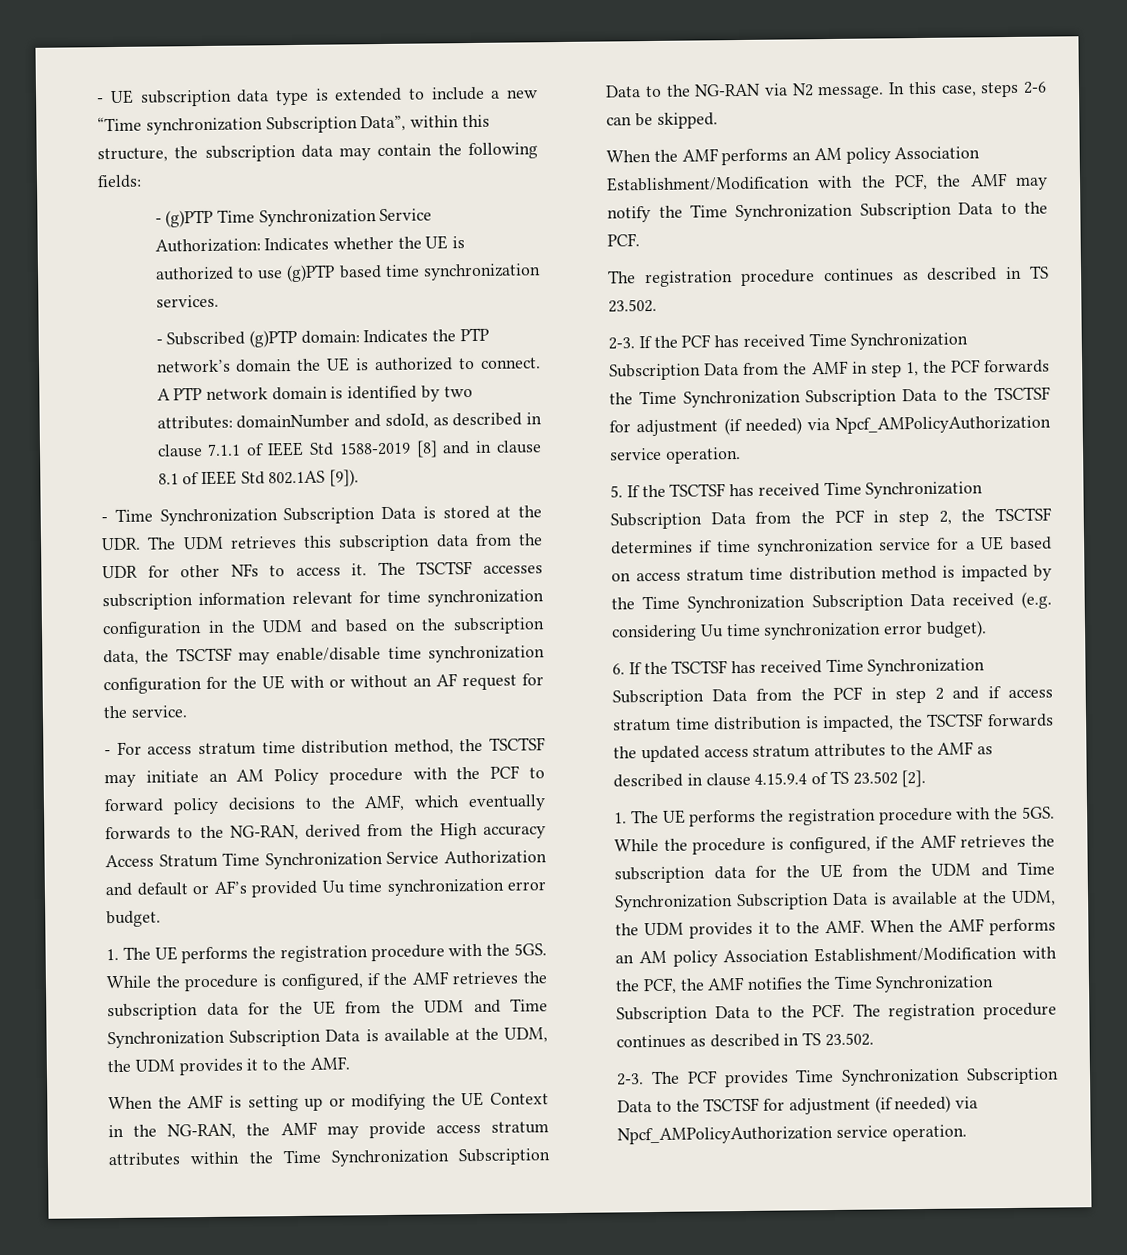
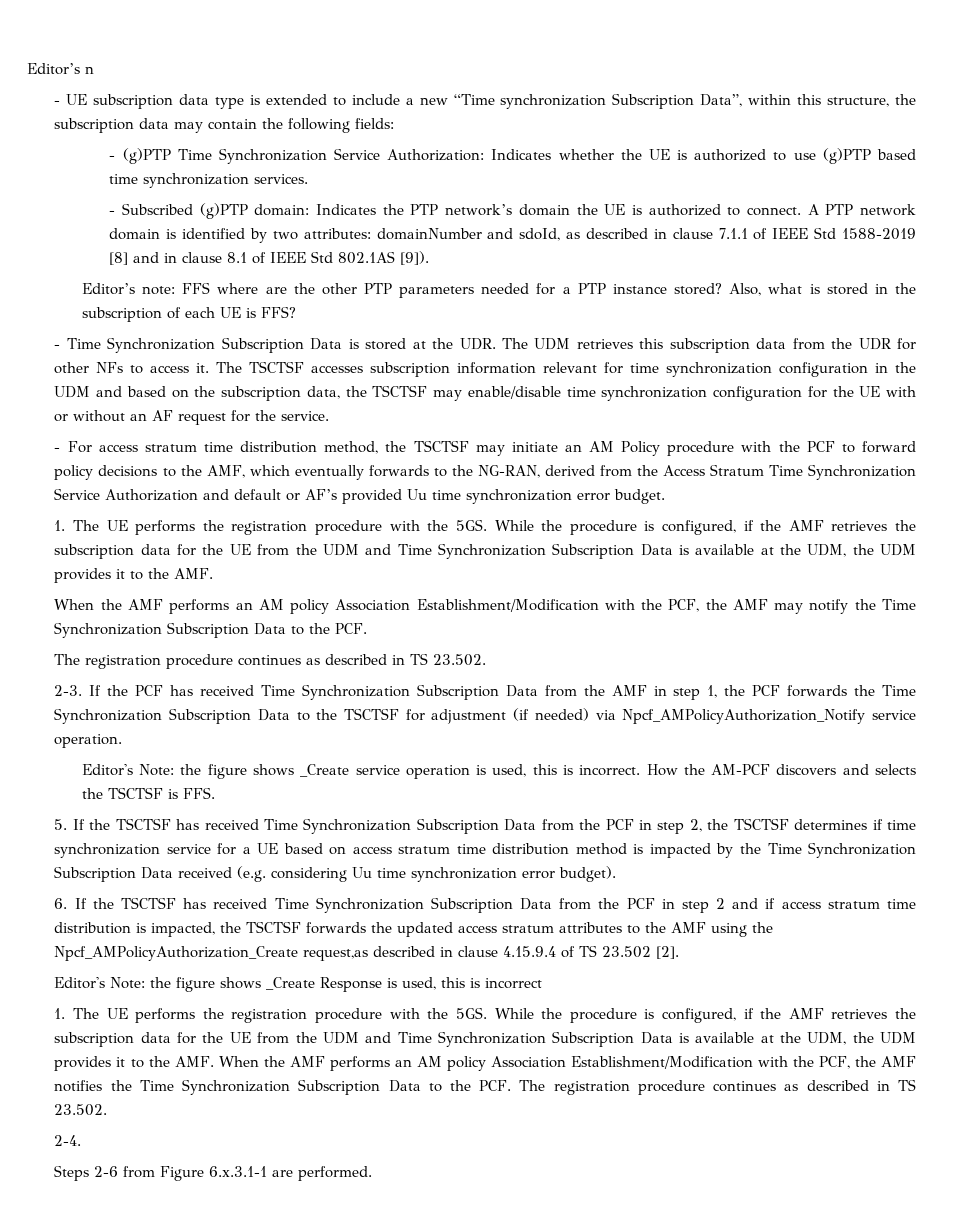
+ Editor’s n
+ Editor’s note: FFS where are the other PTP parameters needed for a PTP instance stored? Also, what is stored in the subscription of each UE is FFS?
- - For access stratum time distribution method, the TSCTSF may initiate an AM Policy procedure with the PCF to forward policy decisions to the AMF, which eventually forwards to the NG-RAN, derived from the High accuracy Access Stratum Time Synchronization Service Authorization and default or AF’s provided Uu time synchronization error budget.
+ - For access stratum time distribution method, the TSCTSF may initiate an AM Policy procedure with the PCF to forward policy decisions to the AMF, which eventually forwards to the NG-RAN, derived from the Access Stratum Time Synchronization Service Authorization and default or AF’s provided Uu time synchronization error budget.
- When the AMF is setting up or modifying the UE Context in the NG-RAN, the AMF may provide access stratum attributes within the Time Synchronization Subscription Data to the NG-RAN via N2 message. In this case, steps 2-6 can be skipped.
- If the PCF has received Time Synchronization Subscription Data from the AMF in step 1, the PCF forwards the Time Synchronization Subscription Data to the TSCTSF for adjustment (if needed) via Npcf_AMPolicyAuthorization service operation.
+ If the PCF has received Time Synchronization Subscription Data from the AMF in step 1, the PCF forwards the Time Synchronization Subscription Data to the TSCTSF for adjustment (if needed) via Npcf_AMPolicyAuthorization_Notify service operation.
+ Editor's Note: the figure shows _Create service operation is used, this is incorrect. How the AM-PCF discovers and selects the TSCTSF is FFS.
- 6. If the TSCTSF has received Time Synchronization Subscription Data from the PCF in step 2 and if access stratum time distribution is impacted, the TSCTSF forwards the updated access stratum attributes to the AMF as described in clause 4.15.9.4 of TS 23.502 [2].
+ 6. If the TSCTSF has received Time Synchronization Subscription Data from the PCF in step 2 and if access stratum time distribution is impacted, the TSCTSF forwards the updated access stratum attributes to the AMF using the Npcf_AMPolicyAuthorization_Create request,as described in clause 4.15.9.4 of TS 23.502 [2].
+ Editor's Note: the figure shows _Create Response is used, this is incorrect
- 2-3. The PCF provides Time Synchronization Subscription Data to the TSCTSF for adjustment (if needed) via Npcf_AMPolicyAuthorization service operation.
+ 2-4.
+ Steps 2-6 from Figure 6.x.3.1-1 are performed.

